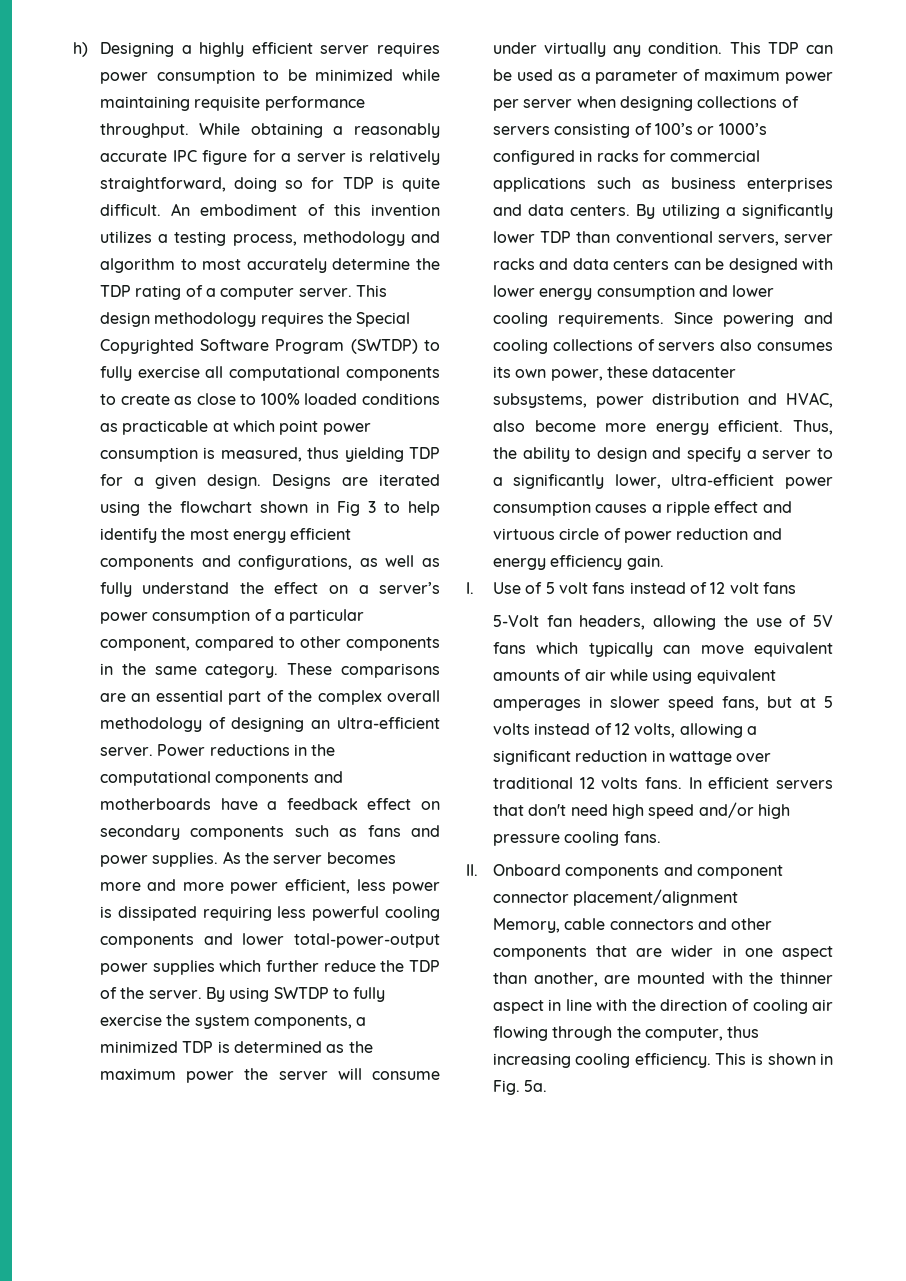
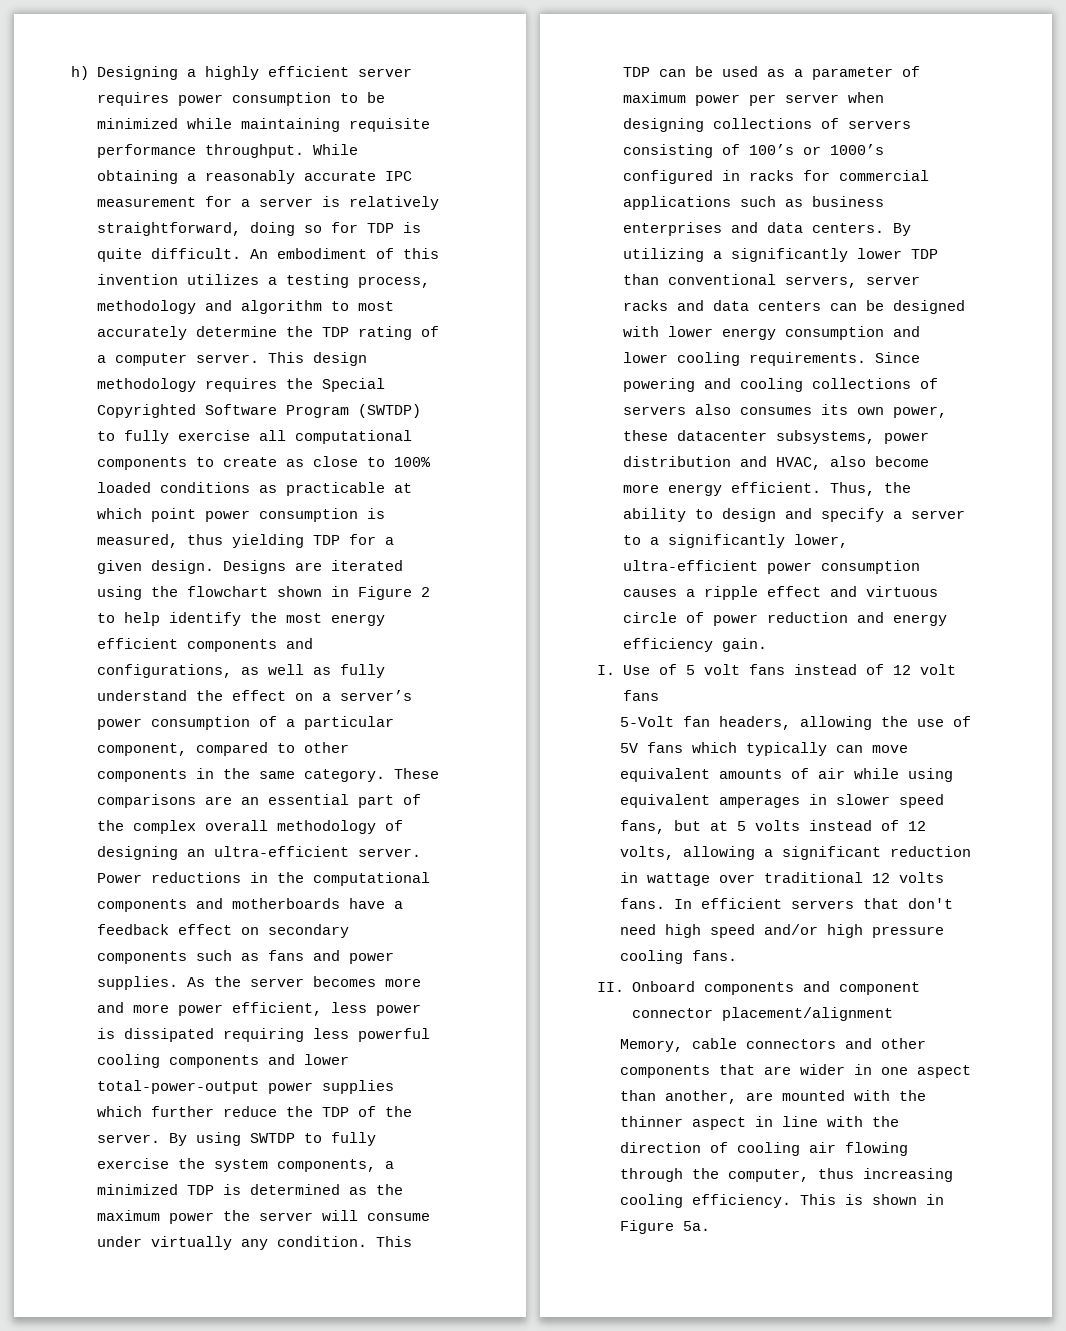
- While obtaining a reasonably accurate IPC figure for a server is relatively straightforward, doing so for TDP is quite difficult.
+ While obtaining a reasonably accurate IPC measurement for a server is relatively straightforward, doing so for TDP is quite difficult.
- Designs are iterated using the flowchart shown in Fig 3 to help identify the most energy efficient components and configurations, as well as fully understand the effect on a server’s power consumption of a particular component, compared to other components in the same category.
+ Designs are iterated using the flowchart shown in Figure 2 to help identify the most energy efficient components and configurations, as well as fully understand the effect on a server’s power consumption of a particular component, compared to other components in the same category.
- This is shown in Fig. 5a.
+ This is shown in Figure 5a.

